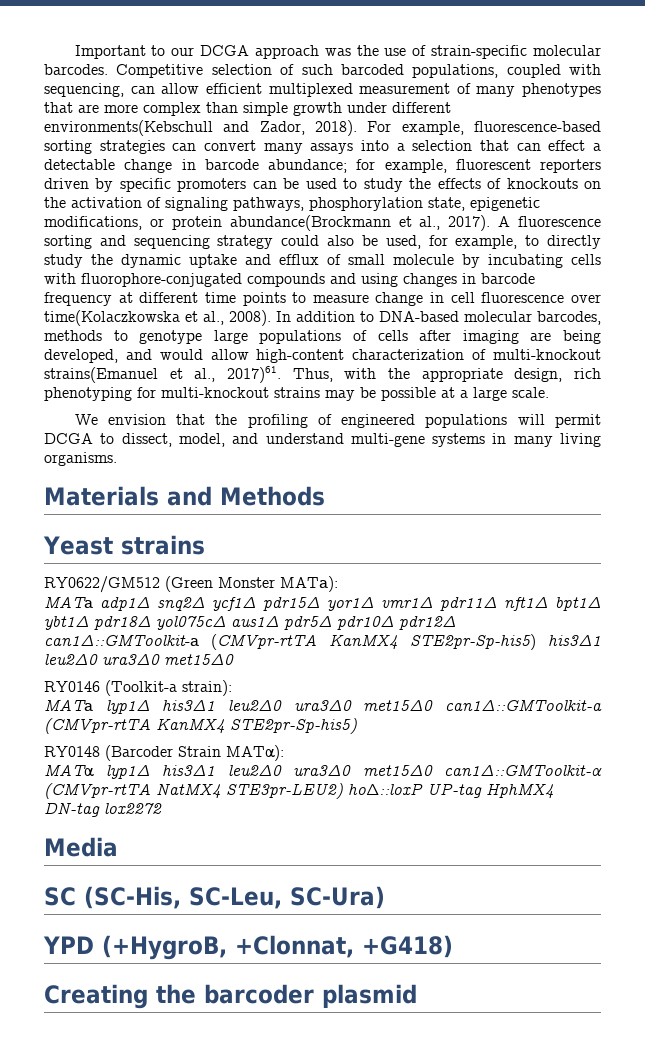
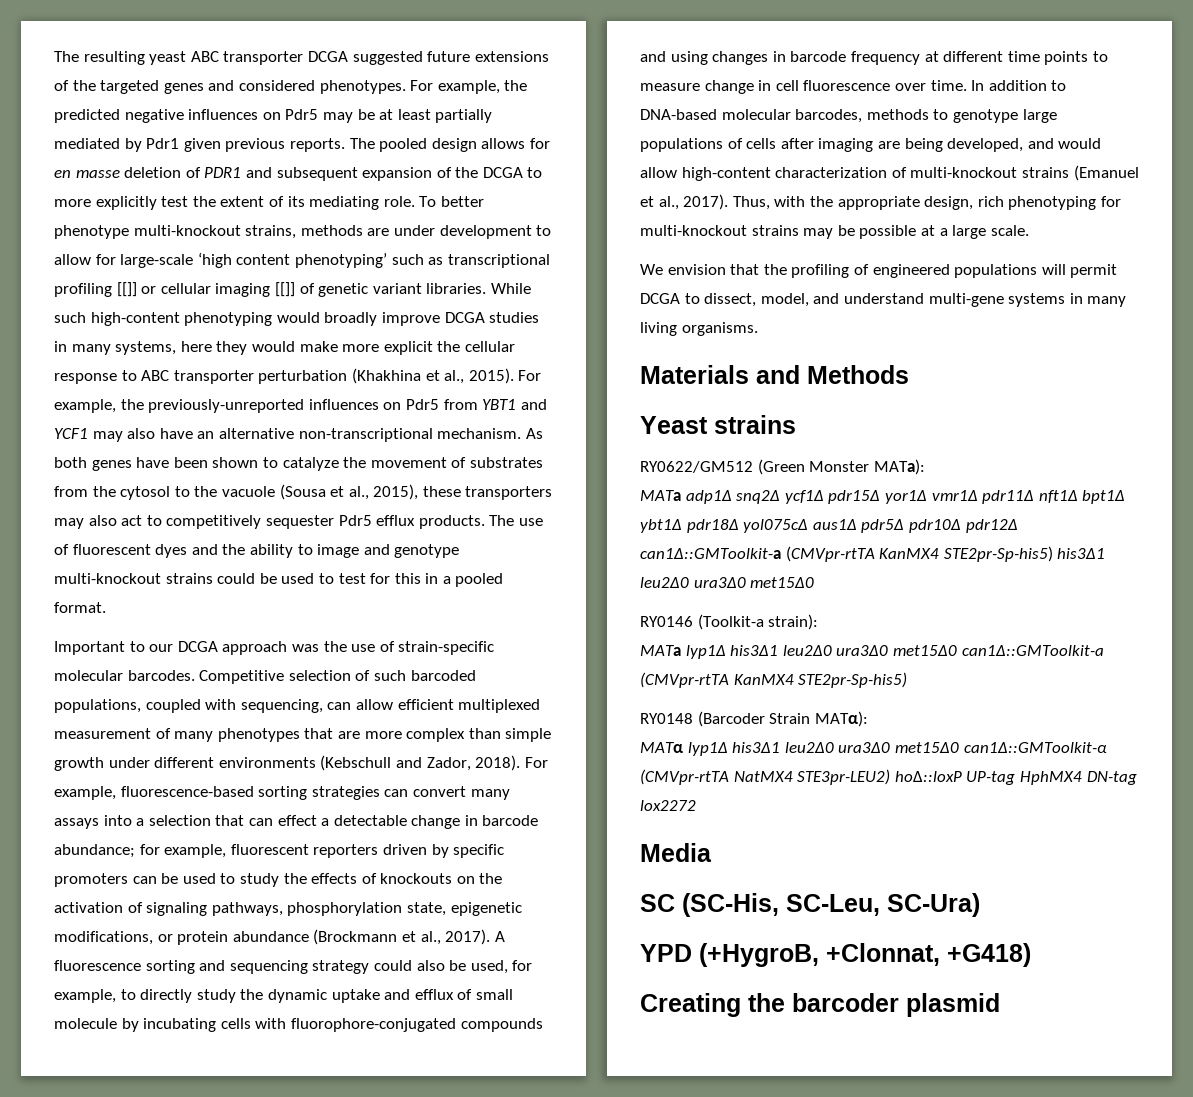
+ The resulting yeast ABC transporter DCGA suggested future extensions of the targeted genes and considered phenotypes. For example, the predicted negative influences on Pdr5 may be at least partially mediated by Pdr1 given previous reports. The pooled design allows for en masse deletion of PDR1 and subsequent expansion of the DCGA to more explicitly test the extent of its mediating role. To better phenotype multi-knockout strains, methods are under development to allow for large-scale ‘high content phenotyping’ such as transcriptional profiling [[]] or cellular imaging [[]] of genetic variant libraries. While such high-content phenotyping would broadly improve DCGA studies in many systems, here they would make more explicit the cellular response to ABC transporter perturbation (Khakhina et al., 2015). For example, the previously-unreported influences on Pdr5 from YBT1 and YCF1 may also have an alternative non-transcriptional mechanism. As both genes have been shown to catalyze the movement of substrates from the cytosol to the vacuole (Sousa et al., 2015), these transporters may also act to competitively sequester Pdr5 efflux products. The use of fluorescent dyes and the ability to image and genotype multi-knockout strains could be used to test for this in a pooled format.
- Competitive selection of such barcoded populations, coupled with sequencing, can allow efficient multiplexed measurement of many phenotypes that are more complex than simple growth under different environments(Kebschull and Zador, 2018).
+ Competitive selection of such barcoded populations, coupled with sequencing, can allow efficient multiplexed measurement of many phenotypes that are more complex than simple growth under different environments (Kebschull and Zador, 2018).
- For example, fluorescence-based sorting strategies can convert many assays into a selection that can effect a detectable change in barcode abundance; for example, fluorescent reporters driven by specific promoters can be used to study the effects of knockouts on the activation of signaling pathways, phosphorylation state, epigenetic modifications, or protein abundance(Brockmann et al., 2017).
+ For example, fluorescence-based sorting strategies can convert many assays into a selection that can effect a detectable change in barcode abundance; for example, fluorescent reporters driven by specific promoters can be used to study the effects of knockouts on the activation of signaling pathways, phosphorylation state, epigenetic modifications, or protein abundance (Brockmann et al., 2017).
- A fluorescence sorting and sequencing strategy could also be used, for example, to directly study the dynamic uptake and efflux of small molecule by incubating cells with fluorophore-conjugated compounds and using changes in barcode frequency at different time points to measure change in cell fluorescence over time(Kolaczkowska et al., 2008).
+ A fluorescence sorting and sequencing strategy could also be used, for example, to directly study the dynamic uptake and efflux of small molecule by incubating cells with fluorophore-conjugated compounds and using changes in barcode frequency at different time points to measure change in cell fluorescence over time.
- In addition to DNA-based molecular barcodes, methods to genotype large populations of cells after imaging are being developed, and would allow high-content characterization of multi-knockout strains(Emanuel et al., 2017)61.
+ In addition to DNA-based molecular barcodes, methods to genotype large populations of cells after imaging are being developed, and would allow high-content characterization of multi-knockout strains (Emanuel et al., 2017).

